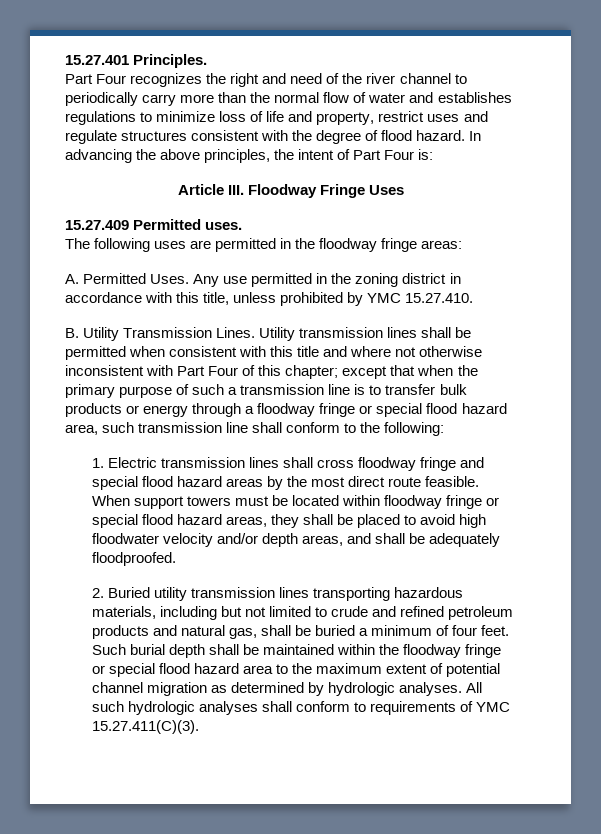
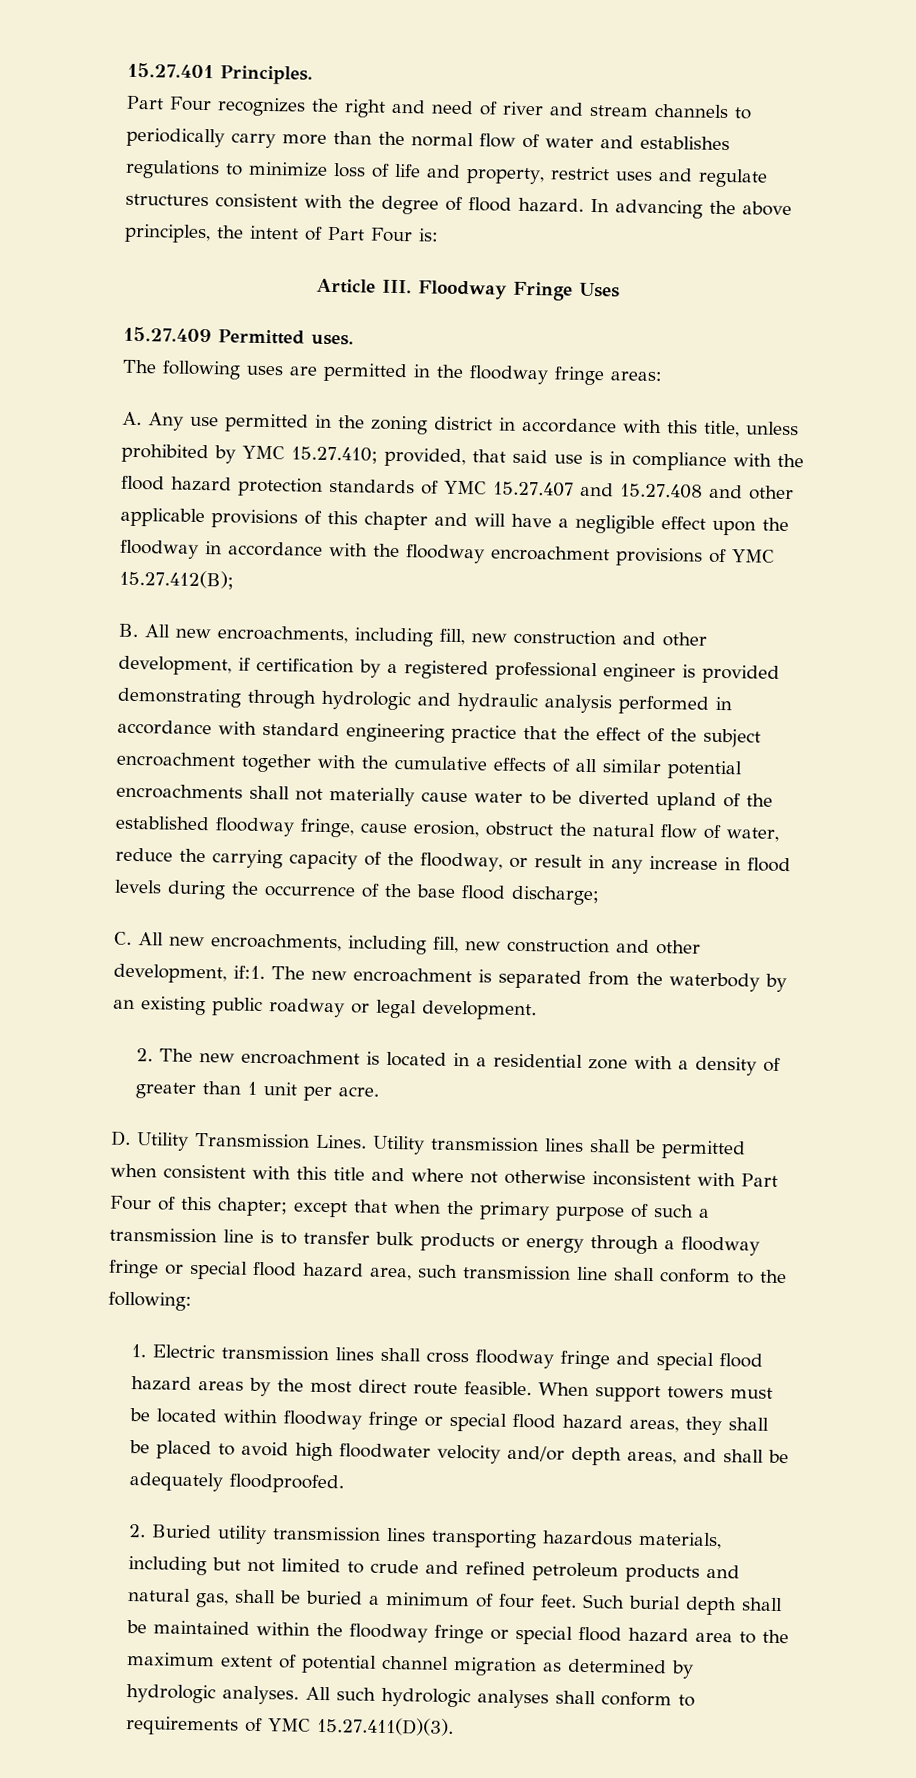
- Part Four recognizes the right and need of the river channel to periodically carry more than the normal flow of water and establishes regulations to minimize loss of life and property, restrict uses and regulate structures consistent with the degree of flood hazard.
+ Part Four recognizes the right and need of river and stream channels to periodically carry more than the normal flow of water and establishes regulations to minimize loss of life and property, restrict uses and regulate structures consistent with the degree of flood hazard.
- A. Permitted Uses. Any use permitted in the zoning district in accordance with this title, unless prohibited by YMC 15.27.410.
- B. Utility Transmission Lines.
+ A. Any use permitted in the zoning district in accordance with this title, unless prohibited by YMC 15.27.410; provided, that said use is in compliance with the flood hazard protection standards of YMC 15.27.407 and 15.27.408 and other applicable provisions of this chapter and will have a negligible effect upon the floodway in accordance with the floodway encroachment provisions of YMC 15.27.412(B);
+ B. All new encroachments, including fill, new construction and other development, if certification by a registered professional engineer is provided demonstrating through hydrologic and hydraulic analysis performed in accordance with standard engineering practice that the effect of the subject encroachment together with the cumulative effects of all similar potential encroachments shall not materially cause water to be diverted upland of the established floodway fringe, cause erosion, obstruct the natural flow of water, reduce the carrying capacity of the floodway, or result in any increase in flood levels during the occurrence of the base flood discharge;
+ C. All new encroachments, including fill, new construction and other development, if:1. The new encroachment is separated from the waterbody by an existing public roadway or legal development.
+ 2. The new encroachment is located in a residential zone with a density of greater than 1 unit per acre.
+ D. Utility Transmission Lines.
- All such hydrologic analyses shall conform to requirements of YMC 15.27.411(C)(3).
+ All such hydrologic analyses shall conform to requirements of YMC 15.27.411(D)(3).

